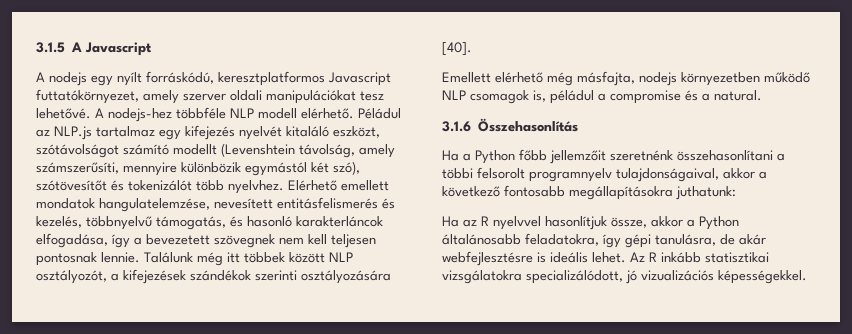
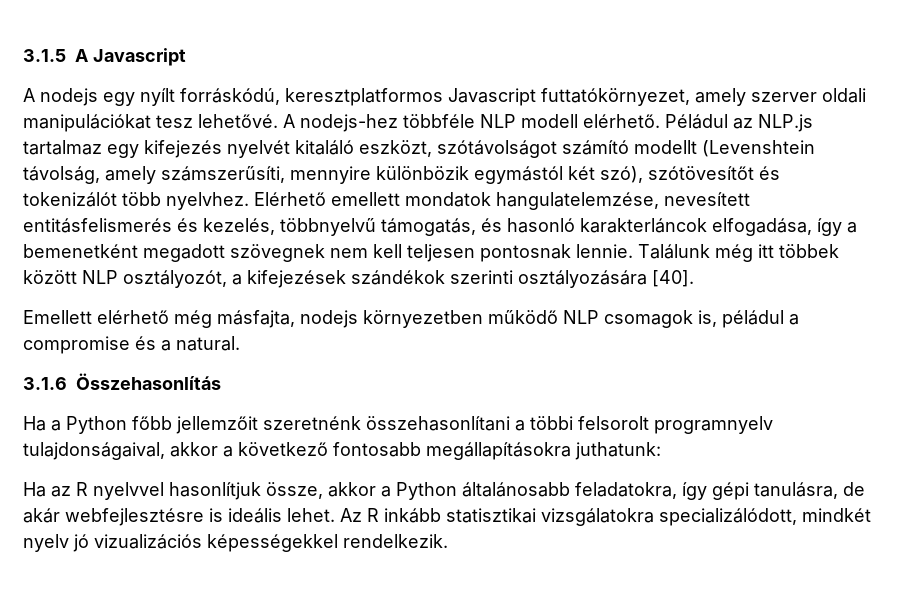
- Elérhető emellett mondatok hangulatelemzése, nevesített entitásfelismerés és kezelés, többnyelvű támogatás, és hasonló karakterláncok elfogadása, így a bevezetett szövegnek nem kell teljesen pontosnak lennie.
+ Elérhető emellett mondatok hangulatelemzése, nevesített entitásfelismerés és kezelés, többnyelvű támogatás, és hasonló karakterláncok elfogadása, így a bemenetként megadott szövegnek nem kell teljesen pontosnak lennie.
- Az R inkább statisztikai vizsgálatokra specializálódott, jó vizualizációs képességekkel.
+ Az R inkább statisztikai vizsgálatokra specializálódott, mindkét nyelv jó vizualizációs képességekkel rendelkezik.

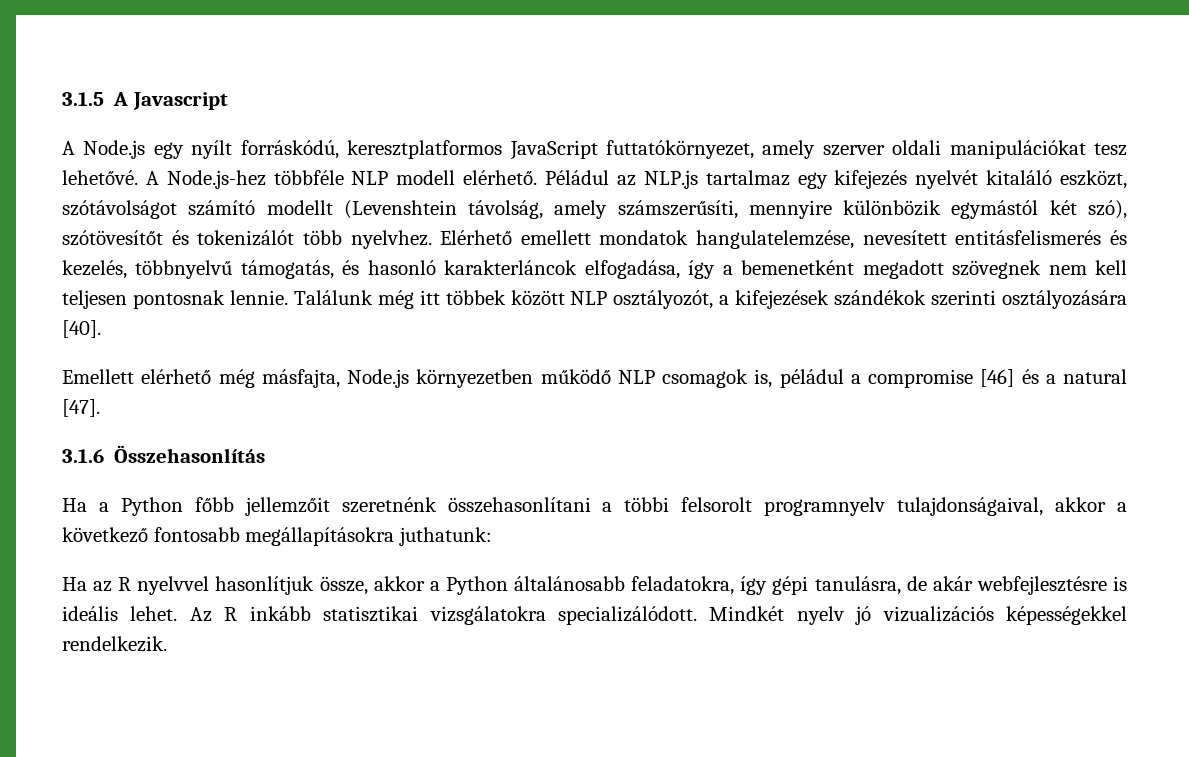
- A nodejs egy nyílt forráskódú, keresztplatformos Javascript futtatókörnyezet, amely szerver oldali manipulációkat tesz lehetővé.
+ A Node.js egy nyílt forráskódú, keresztplatformos JavaScript futtatókörnyezet, amely szerver oldali manipulációkat tesz lehetővé.
- A nodejs-hez többféle NLP modell elérhető.
+ A Node.js-hez többféle NLP modell elérhető.
- Emellett elérhető még másfajta, nodejs környezetben működő NLP csomagok is, péládul a compromise és a natural.
+ Emellett elérhető még másfajta, Node.js környezetben működő NLP csomagok is, péládul a compromise [46] és a natural [47].
- Az R inkább statisztikai vizsgálatokra specializálódott, mindkét nyelv jó vizualizációs képességekkel rendelkezik.
+ Az R inkább statisztikai vizsgálatokra specializálódott. Mindkét nyelv jó vizualizációs képességekkel rendelkezik.

